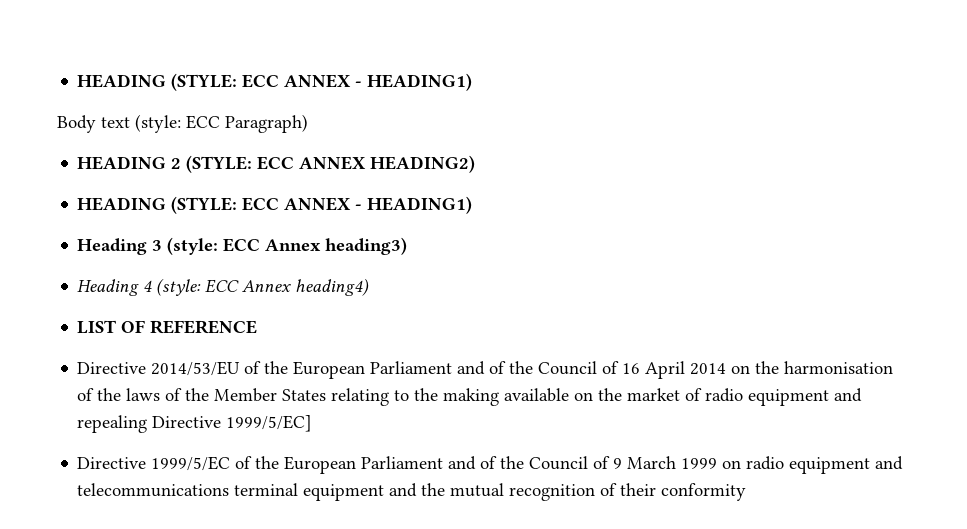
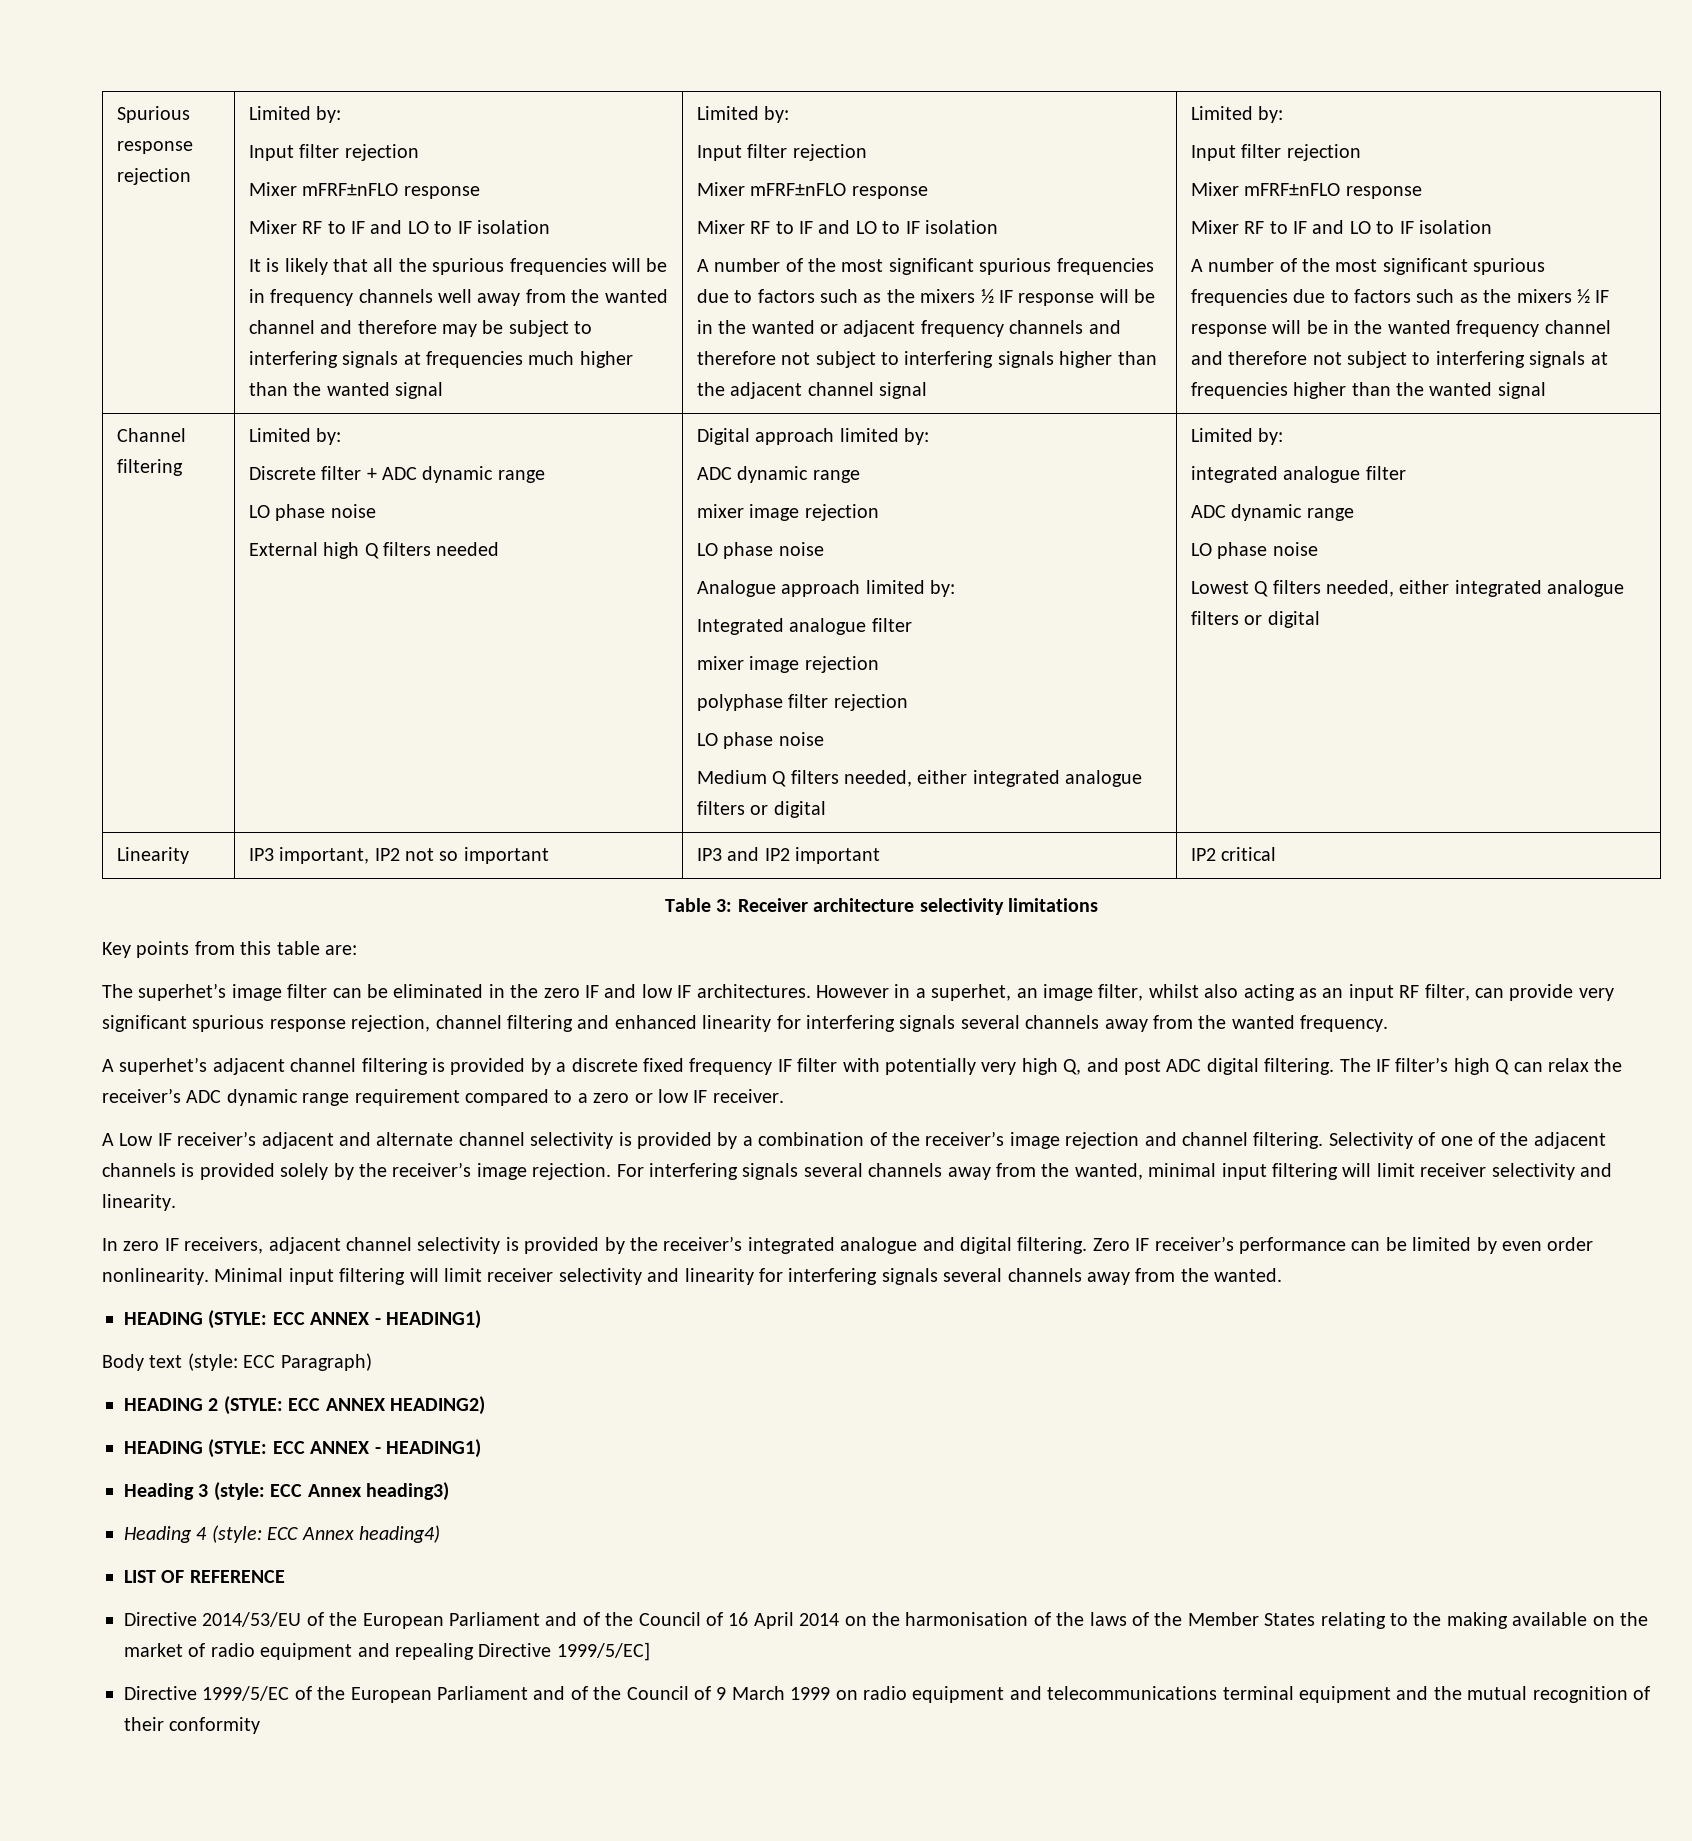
+ Spurious response rejection | Limited by:
+ Input filter rejection
+ Mixer mFRF±nFLO response
+ Mixer RF to IF and LO to IF isolation
+ It is likely that all the spurious frequencies will be in frequency channels well away from the wanted channel and therefore may be subject to interfering signals at frequencies much higher than the wanted signal | Limited by:
+ Input filter rejection
+ Mixer mFRF±nFLO response
+ Mixer RF to IF and LO to IF isolation
+ A number of the most significant spurious frequencies due to factors such as the mixers ½ IF response will be in the wanted or adjacent frequency channels and therefore not subject to interfering signals higher than the adjacent channel signal | Limited by:
+ Input filter rejection
+ Mixer mFRF±nFLO response
+ Mixer RF to IF and LO to IF isolation
+ A number of the most significant spurious frequencies due to factors such as the mixers ½ IF response will be in the wanted frequency channel and therefore not subject to interfering signals at frequencies higher than the wanted signal
+ Channel filtering | Limited by:
+ Discrete filter + ADC dynamic range
+ LO phase noise
+ External high Q filters needed | Digital approach limited by:
+ ADC dynamic range
+ mixer image rejection
+ LO phase noise
+ Analogue approach limited by:
+ Integrated analogue filter
+ mixer image rejection
+ polyphase filter rejection
+ LO phase noise
+ Medium Q filters needed, either integrated analogue filters or digital | Limited by:
+ integrated analogue filter
+ ADC dynamic range
+ LO phase noise
+ Lowest Q filters needed, either integrated analogue filters or digital
+ Linearity | IP3 important, IP2 not so important | IP3 and IP2 important | IP2 critical
+ Table 3: Receiver architecture selectivity limitations
+ Key points from this table are:
+ The superhet’s image filter can be eliminated in the zero IF and low IF architectures. However in a superhet, an image filter, whilst also acting as an input RF filter, can provide very significant spurious response rejection, channel filtering and enhanced linearity for interfering signals several channels away from the wanted frequency.
+ A superhet’s adjacent channel filtering is provided by a discrete fixed frequency IF filter with potentially very high Q, and post ADC digital filtering. The IF filter’s high Q can relax the receiver’s ADC dynamic range requirement compared to a zero or low IF receiver.
+ A Low IF receiver’s adjacent and alternate channel selectivity is provided by a combination of the receiver’s image rejection and channel filtering. Selectivity of one of the adjacent channels is provided solely by the receiver’s image rejection. For interfering signals several channels away from the wanted, minimal input filtering will limit receiver selectivity and linearity.
+ In zero IF receivers, adjacent channel selectivity is provided by the receiver’s integrated analogue and digital filtering. Zero IF receiver’s performance can be limited by even order nonlinearity. Minimal input filtering will limit receiver selectivity and linearity for interfering signals several channels away from the wanted.

